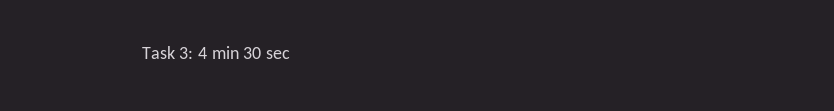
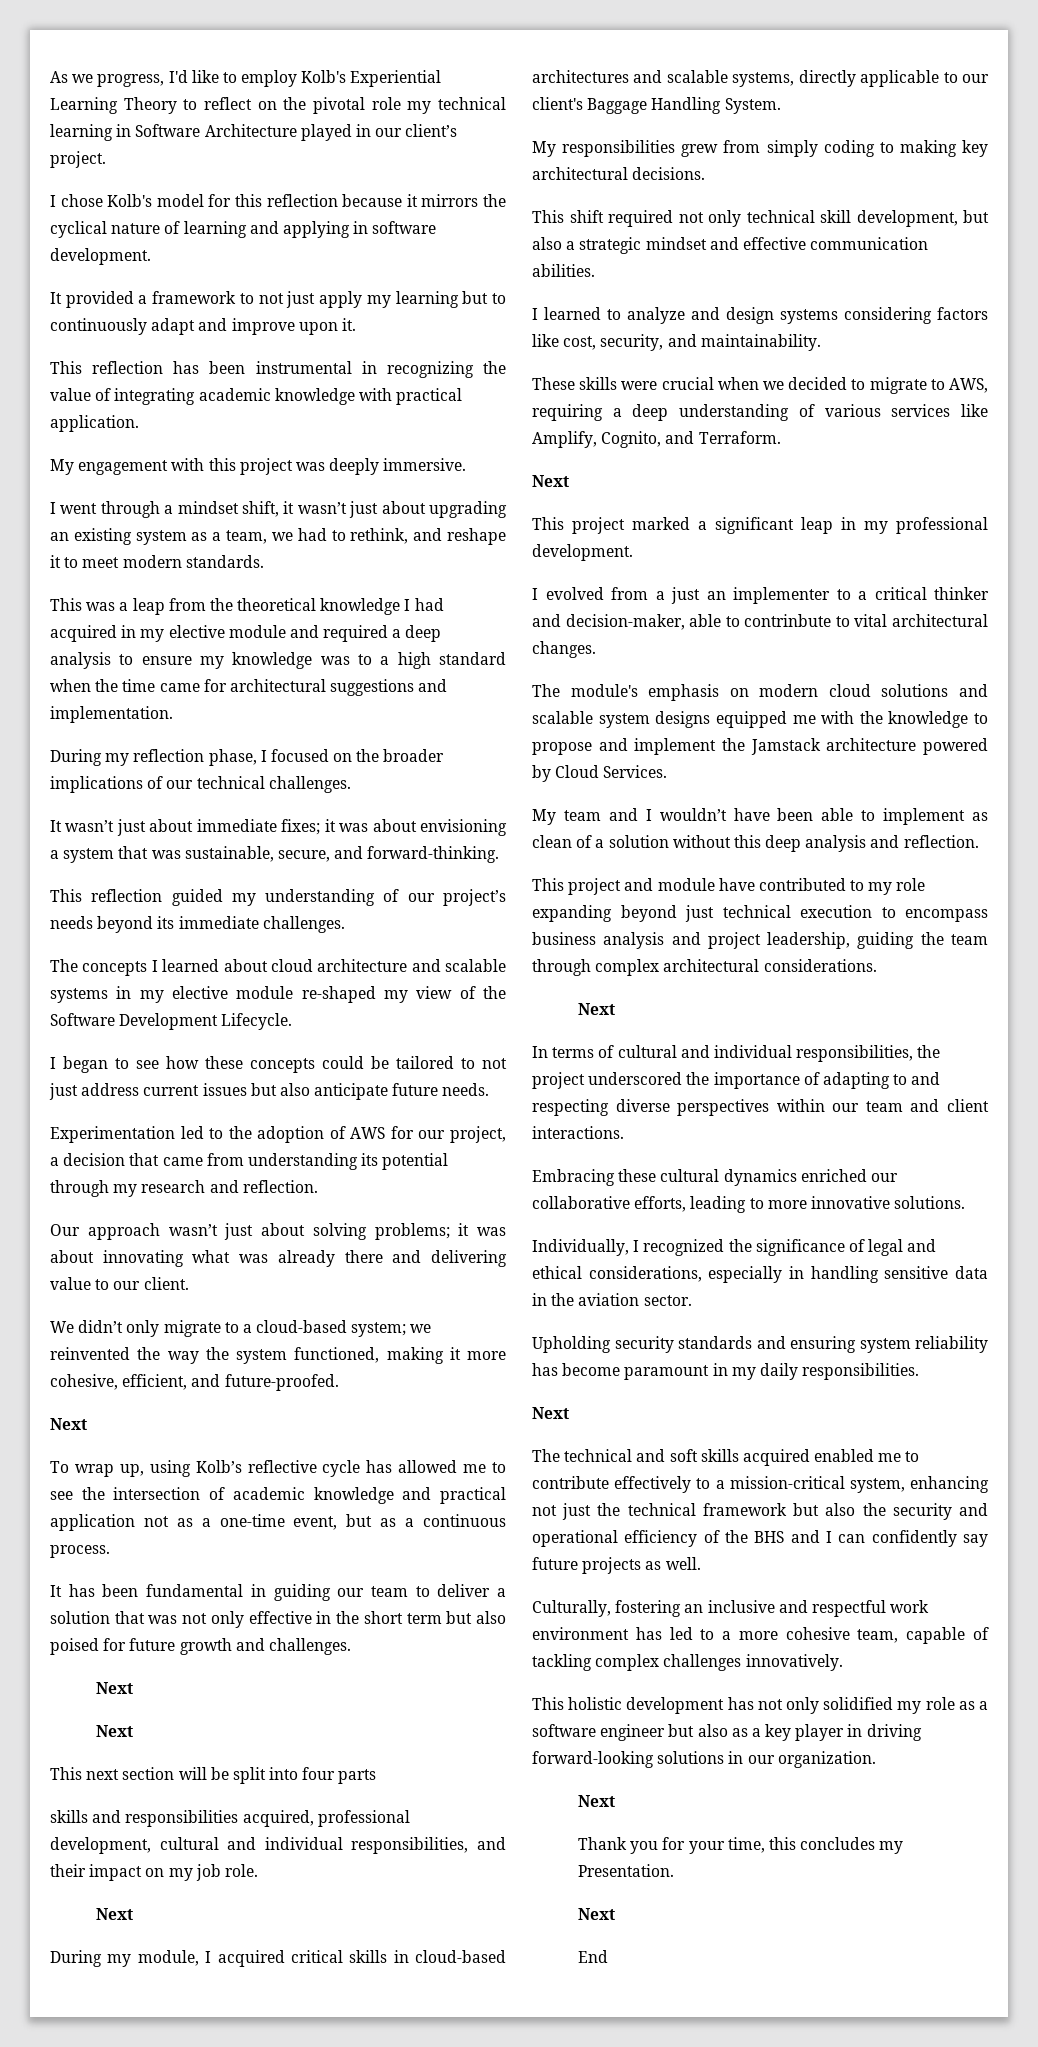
- Task 3: 4 min 30 sec
+ As we progress, I'd like to employ Kolb's Experiential Learning Theory to reflect on the pivotal role my technical learning in Software Architecture played in our client’s project.
+ I chose Kolb's model for this reflection because it mirrors the cyclical nature of learning and applying in software development.
+ It provided a framework to not just apply my learning but to continuously adapt and improve upon it.
+ This reflection has been instrumental in recognizing the value of integrating academic knowledge with practical application.
+ My engagement with this project was deeply immersive.
+ I went through a mindset shift, it wasn’t just about upgrading an existing system as a team, we had to rethink, and reshape it to meet modern standards.
+ This was a leap from the theoretical knowledge I had acquired in my elective module and required a deep analysis to ensure my knowledge was to a high standard when the time came for architectural suggestions and implementation.
+ During my reflection phase, I focused on the broader implications of our technical challenges.
+ It wasn’t just about immediate fixes; it was about envisioning a system that was sustainable, secure, and forward-thinking.
+ This reflection guided my understanding of our project’s needs beyond its immediate challenges.
+ The concepts I learned about cloud architecture and scalable systems in my elective module re-shaped my view of the Software Development Lifecycle.
+ I began to see how these concepts could be tailored to not just address current issues but also anticipate future needs.
+ Experimentation led to the adoption of AWS for our project, a decision that came from understanding its potential through my research and reflection.
+ Our approach wasn’t just about solving problems; it was about innovating what was already there and delivering value to our client.
+ We didn’t only migrate to a cloud-based system; we reinvented the way the system functioned, making it more cohesive, efficient, and future-proofed.
+ Next
+ To wrap up, using Kolb’s reflective cycle has allowed me to see the intersection of academic knowledge and practical application not as a one-time event, but as a continuous process.
+ It has been fundamental in guiding our team to deliver a solution that was not only effective in the short term but also poised for future growth and challenges.
+ Next
+ Next
+ This next section will be split into four parts
+ skills and responsibilities acquired, professional development, cultural and individual responsibilities, and their impact on my job role.
+ Next
+ During my module, I acquired critical skills in cloud-based architectures and scalable systems, directly applicable to our client's Baggage Handling System.
+ My responsibilities grew from simply coding to making key architectural decisions.
+ This shift required not only technical skill development, but also a strategic mindset and effective communication abilities.
+ I learned to analyze and design systems considering factors like cost, security, and maintainability.
+ These skills were crucial when we decided to migrate to AWS, requiring a deep understanding of various services like Amplify, Cognito, and Terraform.
+ Next
+ This project marked a significant leap in my professional development.
+ I evolved from a just an implementer to a critical thinker and decision-maker, able to contrinbute to vital architectural changes.
+ The module's emphasis on modern cloud solutions and scalable system designs equipped me with the knowledge to propose and implement the Jamstack architecture powered by Cloud Services.
+ My team and I wouldn’t have been able to implement as clean of a solution without this deep analysis and reflection.
+ This project and module have contributed to my role expanding beyond just technical execution to encompass business analysis and project leadership, guiding the team through complex architectural considerations.
+ Next
+ In terms of cultural and individual responsibilities, the project underscored the importance of adapting to and respecting diverse perspectives within our team and client interactions.
+ Embracing these cultural dynamics enriched our collaborative efforts, leading to more innovative solutions.
+ Individually, I recognized the significance of legal and ethical considerations, especially in handling sensitive data in the aviation sector.
+ Upholding security standards and ensuring system reliability has become paramount in my daily responsibilities.
+ Next
+ The technical and soft skills acquired enabled me to contribute effectively to a mission-critical system, enhancing not just the technical framework but also the security and operational efficiency of the BHS and I can confidently say future projects as well.
+ Culturally, fostering an inclusive and respectful work environment has led to a more cohesive team, capable of tackling complex challenges innovatively.
+ This holistic development has not only solidified my role as a software engineer but also as a key player in driving forward-looking solutions in our organization.
+ Next
+ Thank you for your time, this concludes my Presentation.
+ Next
+ End

